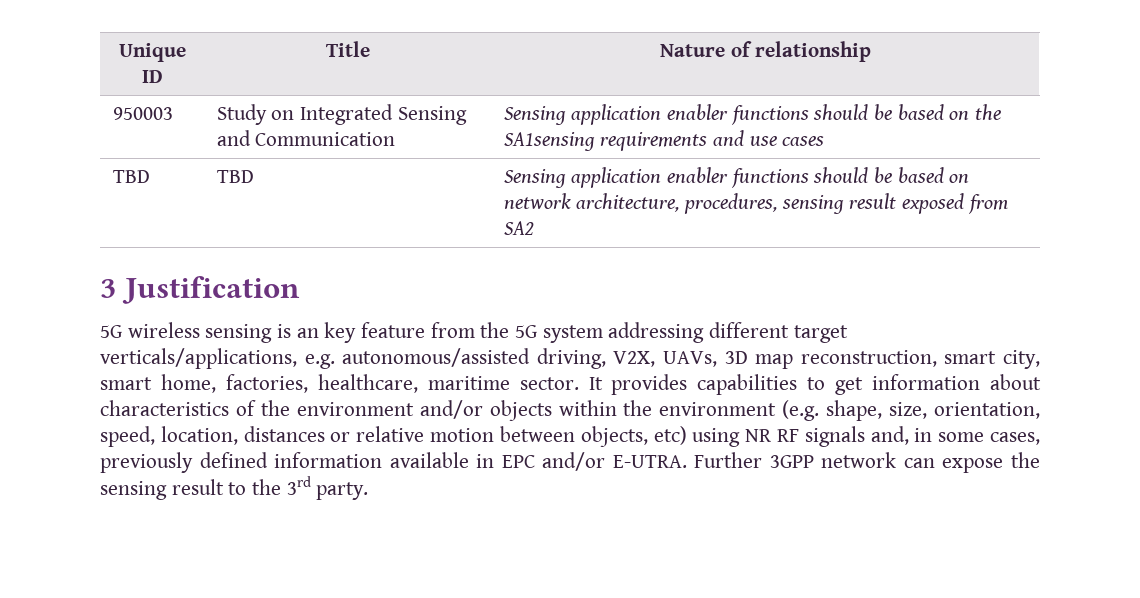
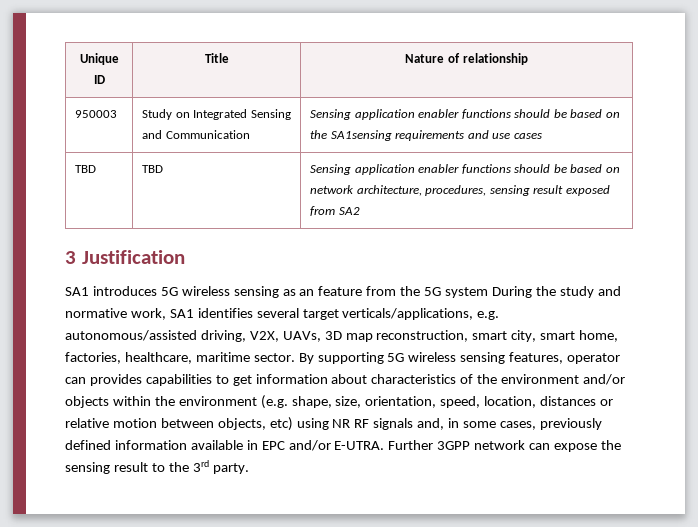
- 5G wireless sensing is an key feature from the 5G system addressing different target verticals/applications, e.g. autonomous/assisted driving, V2X, UAVs, 3D map reconstruction, smart city, smart home, factories, healthcare, maritime sector.
+ SA1 introduces 5G wireless sensing as an feature from the 5G system During the study and normative work, SA1 identifies several target verticals/applications, e.g. autonomous/assisted driving, V2X, UAVs, 3D map reconstruction, smart city, smart home, factories, healthcare, maritime sector.
- It provides capabilities to get information about characteristics of the environment and/or objects within the environment (e.g. shape, size, orientation, speed, location, distances or relative motion between objects, etc) using NR RF signals and, in some cases, previously defined information available in EPC and/or E-UTRA.
+ By supporting 5G wireless sensing features, operator can provides capabilities to get information about characteristics of the environment and/or objects within the environment (e.g. shape, size, orientation, speed, location, distances or relative motion between objects, etc) using NR RF signals and, in some cases, previously defined information available in EPC and/or E-UTRA.

